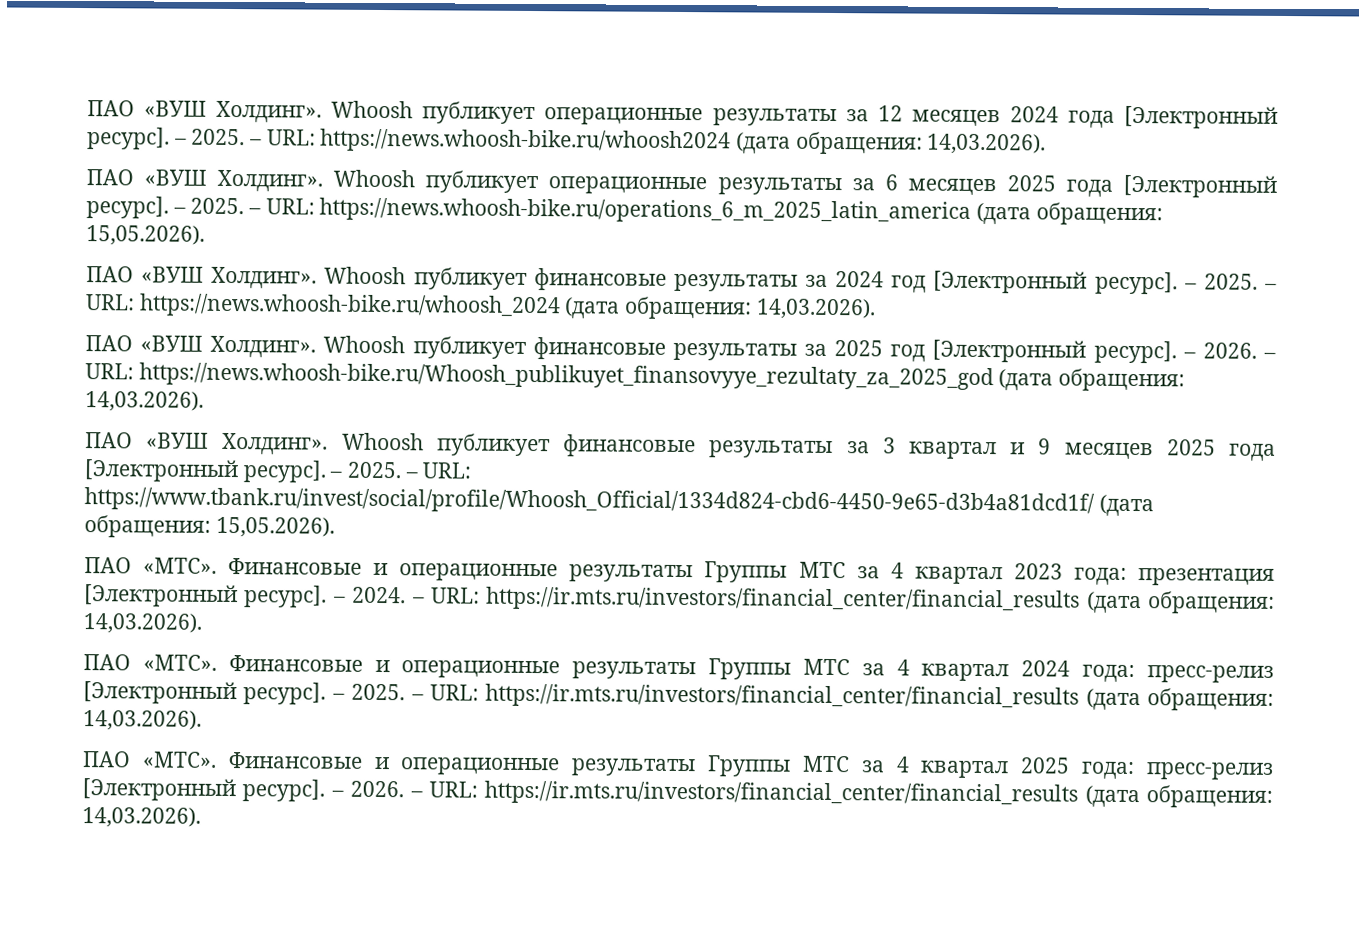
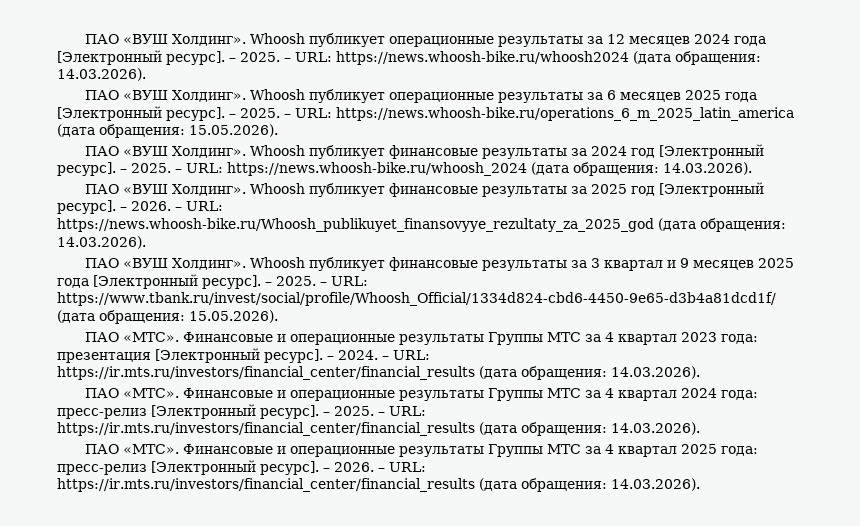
- – URL: https://news.whoosh-bike.ru/whoosh2024 (дата обращения: 14,03.2026).
+ – URL: https://news.whoosh-bike.ru/whoosh2024 (дата обращения: 14.03.2026).
- – URL: https://news.whoosh-bike.ru/operations_6_m_2025_latin_america (дата обращения: 15,05.2026).
+ – URL: https://news.whoosh-bike.ru/operations_6_m_2025_latin_america (дата обращения: 15.05.2026).
- – URL: https://news.whoosh-bike.ru/whoosh_2024 (дата обращения: 14,03.2026).
+ – URL: https://news.whoosh-bike.ru/whoosh_2024 (дата обращения: 14.03.2026).
- – URL: https://news.whoosh-bike.ru/Whoosh_publikuyet_finansovyye_rezultaty_za_2025_god (дата обращения: 14,03.2026).
+ – URL: https://news.whoosh-bike.ru/Whoosh_publikuyet_finansovyye_rezultaty_za_2025_god (дата обращения: 14.03.2026).
- – URL: https://www.tbank.ru/invest/social/profile/Whoosh_Official/1334d824-cbd6-4450-9e65-d3b4a81dcd1f/ (дата обращения: 15,05.2026).
+ – URL: https://www.tbank.ru/invest/social/profile/Whoosh_Official/1334d824-cbd6-4450-9e65-d3b4a81dcd1f/ (дата обращения: 15.05.2026).
- – 2024. – URL: https://ir.mts.ru/investors/financial_center/financial_results (дата обращения: 14,03.2026).
+ – 2024. – URL: https://ir.mts.ru/investors/financial_center/financial_results (дата обращения: 14.03.2026).
- – 2025. – URL: https://ir.mts.ru/investors/financial_center/financial_results (дата обращения: 14,03.2026).
+ – 2025. – URL: https://ir.mts.ru/investors/financial_center/financial_results (дата обращения: 14.03.2026).
- – 2026. – URL: https://ir.mts.ru/investors/financial_center/financial_results (дата обращения: 14,03.2026).
+ – 2026. – URL: https://ir.mts.ru/investors/financial_center/financial_results (дата обращения: 14.03.2026).

